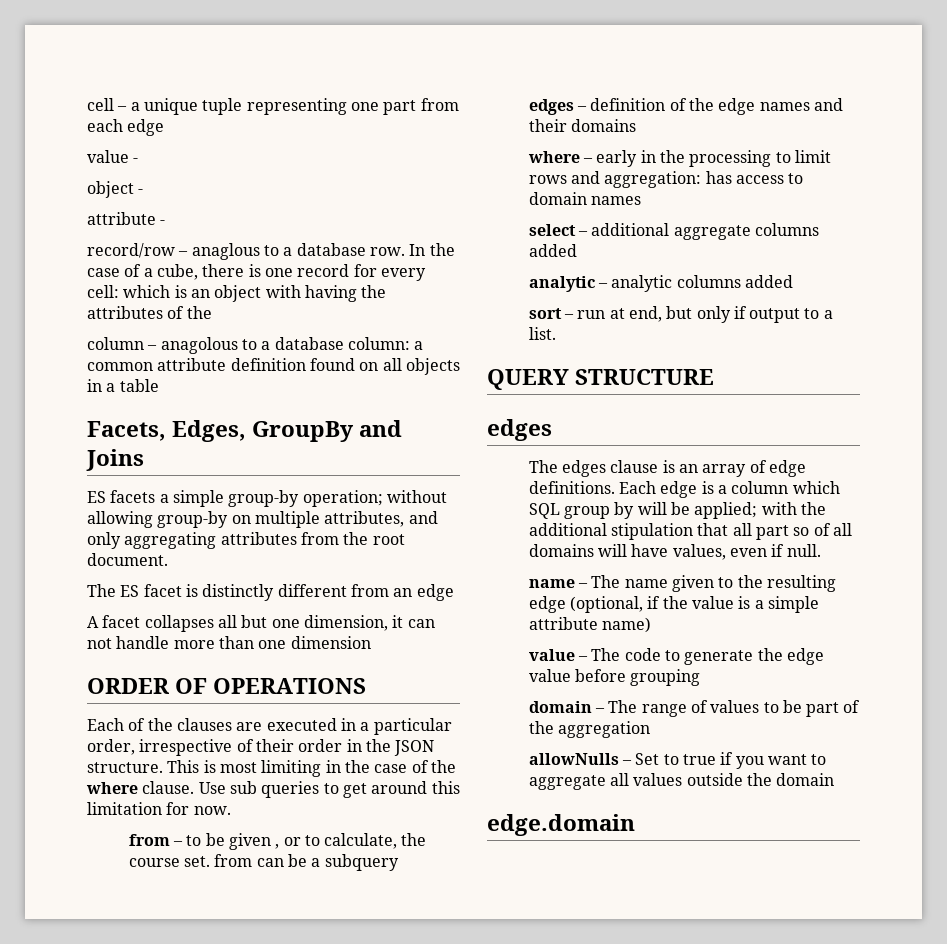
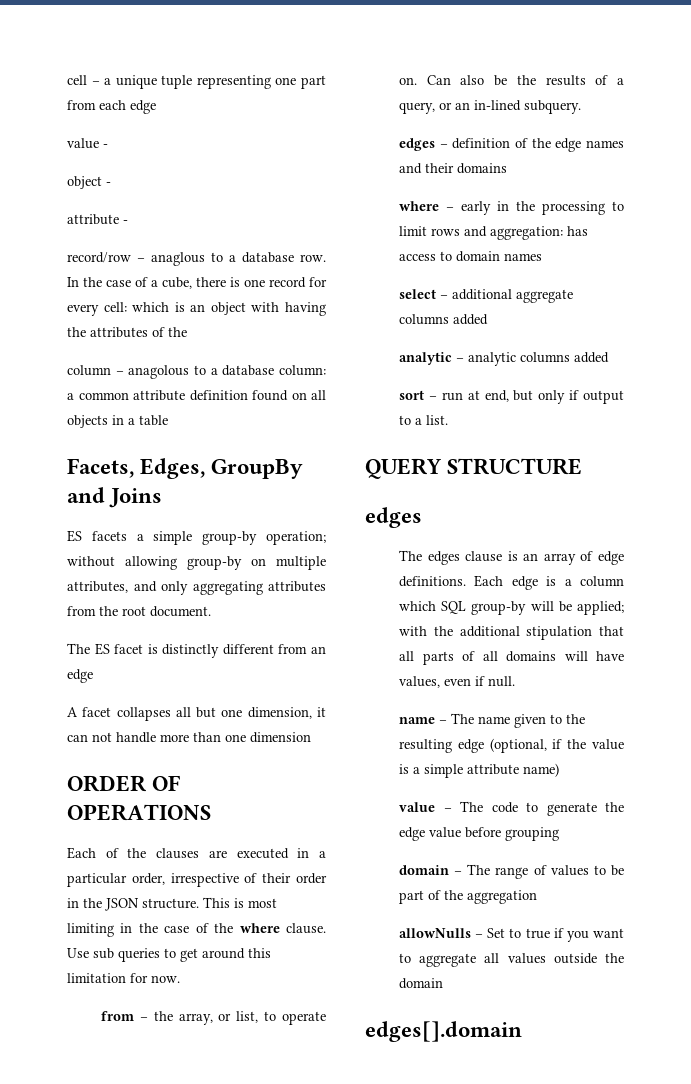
- from – to be given , or to calculate, the course set. from can be a subquery
+ from – the array, or list, to operate on. Can also be the results of a query, or an in-lined subquery.
- Each edge is a column which SQL group by will be applied; with the additional stipulation that all part so of all domains will have values, even if null.
+ Each edge is a column which SQL group-by will be applied; with the additional stipulation that all parts of all domains will have values, even if null.
- edge.domain
+ edges[].domain

